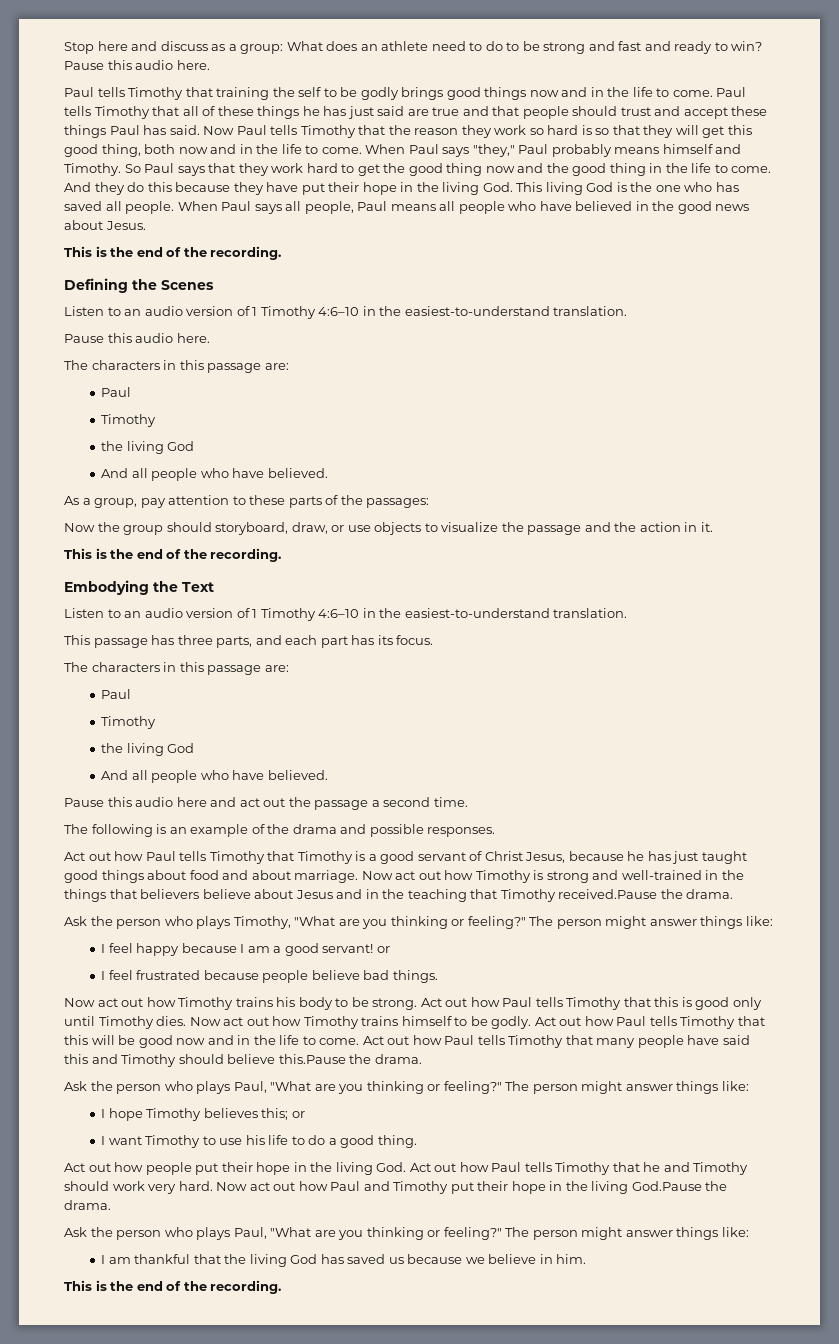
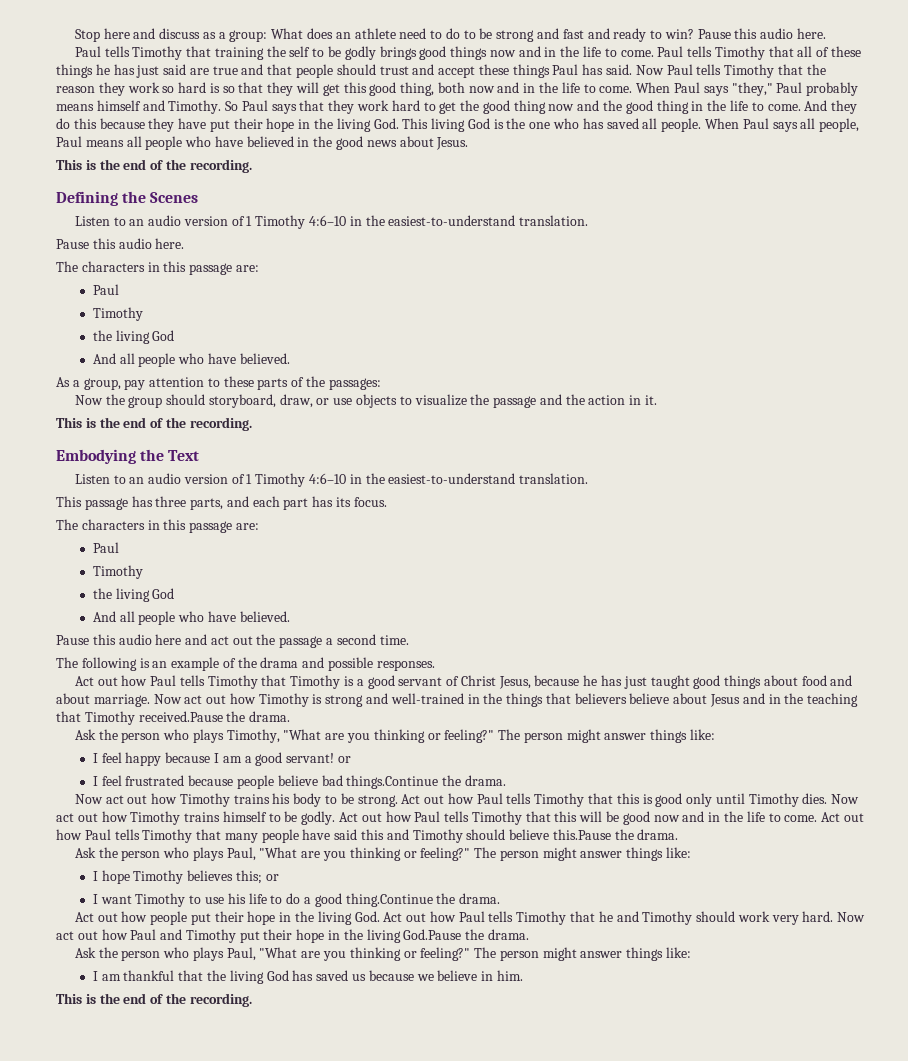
- I feel frustrated because people believe bad things.
+ I feel frustrated because people believe bad things.Continue the drama.
- I want Timothy to use his life to do a good thing.
+ I want Timothy to use his life to do a good thing.Continue the drama.

